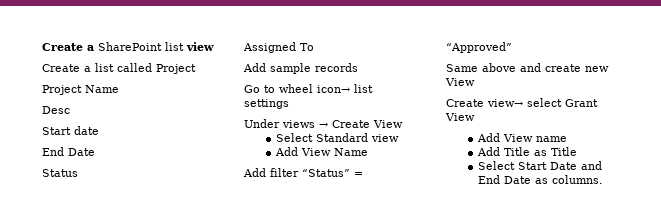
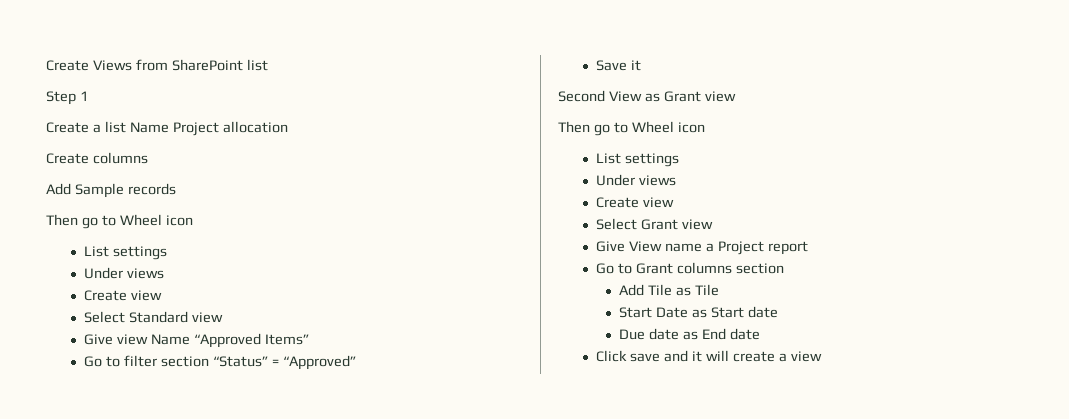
- Create a SharePoint list view
+ Create Views from SharePoint list
+ Step 1
- Create a list called Project
- Project Name
- Desc
- Start date
- End Date
- Status
- Assigned To
- Add sample records
- Go to wheel icon→ list settings
- Under views → Create View
+ Create a list Name Project allocation
+ Create columns
+ Add Sample records
+ Then go to Wheel icon
+ List settings
+ Under views
+ Create view
- Add View Name
- Add filter “Status” = “Approved”
- Same above and create new View
- Create view→ select Grant View
- Add View name
- Add Title as Title
- Select Start Date and End Date as columns.
+ Give view Name “Approved Items”
+ Go to filter section “Status” = “Approved”
+ Save it
+ Second View as Grant view
+ Then go to Wheel icon
+ List settings
+ Under views
+ Create view
+ Select Grant view
+ Give View name a Project report
+ Go to Grant columns section
+ Add Tile as Tile
+ Start Date as Start date
+ Due date as End date
+ Click save and it will create a view

